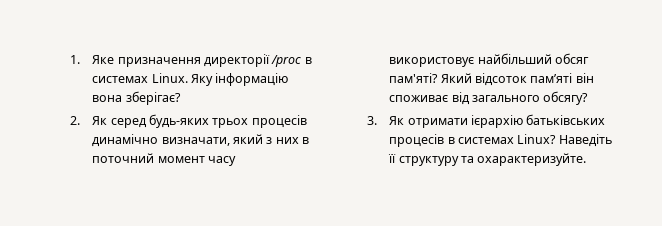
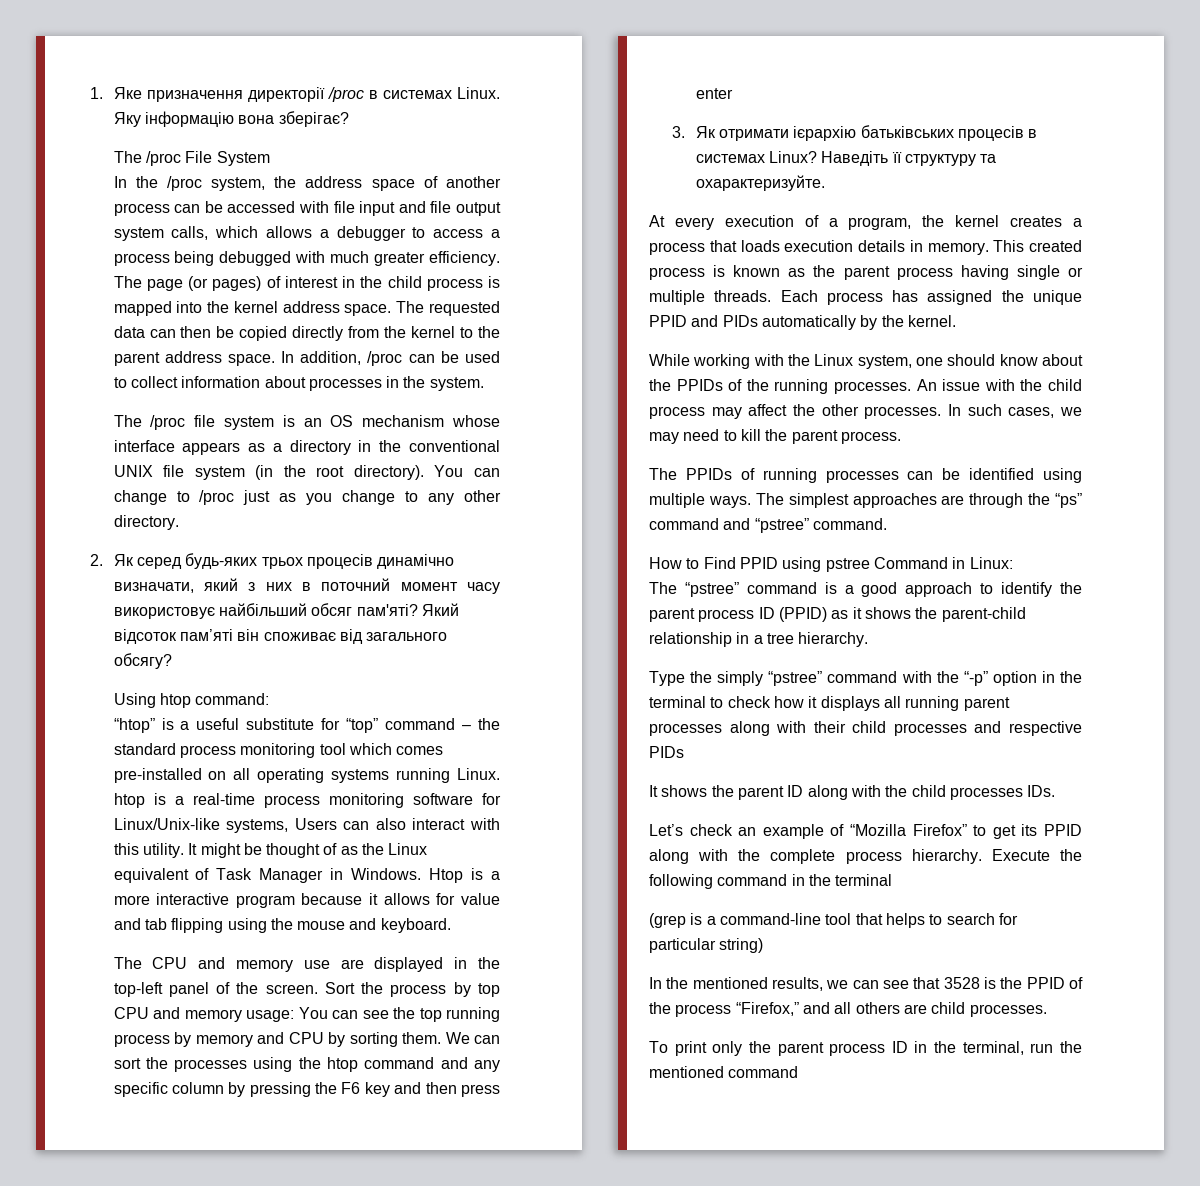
+ The /proc File System
+ In the /proc system, the address space of another process can be accessed with file input and file output system calls, which allows a debugger to access a process being debugged with much greater efficiency. The page (or pages) of interest in the child process is mapped into the kernel address space. The requested data can then be copied directly from the kernel to the parent address space. In addition, /proc can be used to collect information about processes in the system.
+ The /proc file system is an OS mechanism whose interface appears as a directory in the conventional UNIX file system (in the root directory). You can change to /proc just as you change to any other directory.
+ Using htop command:
+ “htop” is a useful substitute for “top” command – the standard process monitoring tool which comes pre-installed on all operating systems running Linux. htop is a real-time process monitoring software for Linux/Unix-like systems, Users can also interact with this utility. It might be thought of as the Linux equivalent of Task Manager in Windows. Htop is a more interactive program because it allows for value and tab flipping using the mouse and keyboard.
+ The CPU and memory use are displayed in the top-left panel of the screen. Sort the process by top CPU and memory usage: You can see the top running process by memory and CPU by sorting them. We can sort the processes using the htop command and any specific column by pressing the F6 key and then press enter
+ At every execution of a program, the kernel creates a process that loads execution details in memory. This created process is known as the parent process having single or multiple threads. Each process has assigned the unique PPID and PIDs automatically by the kernel.
+ While working with the Linux system, one should know about the PPIDs of the running processes. An issue with the child process may affect the other processes. In such cases, we may need to kill the parent process.
+ The PPIDs of running processes can be identified using multiple ways. The simplest approaches are through the “ps” command and “pstree” command.
+ How to Find PPID using pstree Command in Linux:
+ The “pstree” command is a good approach to identify the parent process ID (PPID) as it shows the parent-child relationship in a tree hierarchy.
+ Type the simply “pstree” command with the “-p” option in the terminal to check how it displays all running parent processes along with their child processes and respective PIDs
+ It shows the parent ID along with the child processes IDs.
+ Let’s check an example of “Mozilla Firefox” to get its PPID along with the complete process hierarchy. Execute the following command in the terminal
+ (grep is a command-line tool that helps to search for particular string)
+ In the mentioned results, we can see that 3528 is the PPID of the process “Firefox,” and all others are child processes.
+ To print only the parent process ID in the terminal, run the mentioned command

